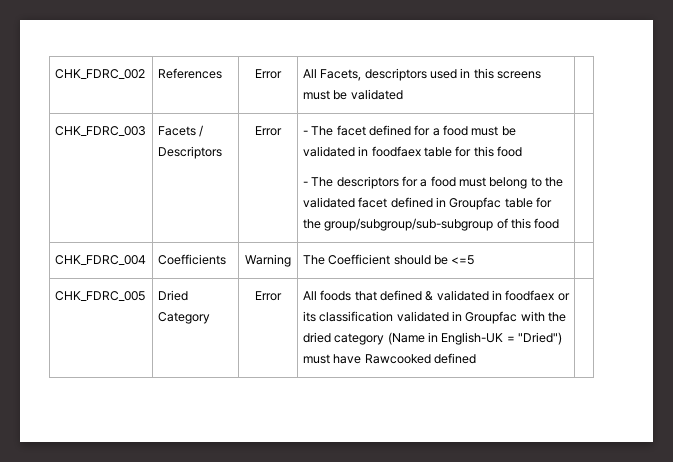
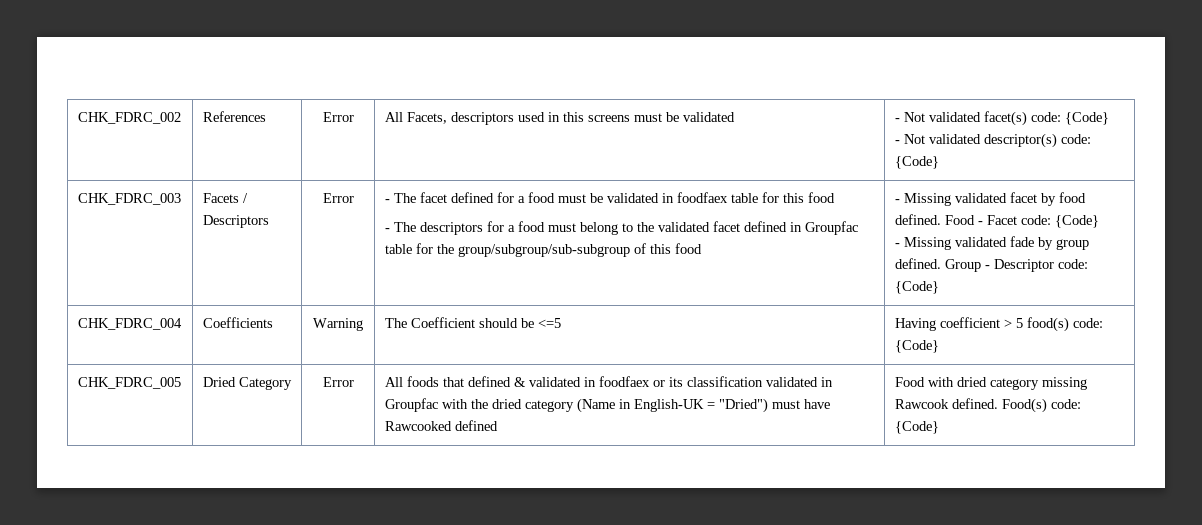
- CHK_FDRC_002 | References | Error | All Facets, descriptors used in this screens must be validated |
+ CHK_FDRC_002 | References | Error | All Facets, descriptors used in this screens must be validated | - Not validated facet(s) code: {Code}
+ - Not validated descriptor(s) code: {Code}
+ - Missing validated facet by food defined. Food - Facet code: {Code}
+ - Missing validated fade by group defined. Group - Descriptor code: {Code}
- CHK_FDRC_004 | Coefficients | Warning | The Coefficient should be <=5 |
+ CHK_FDRC_004 | Coefficients | Warning | The Coefficient should be <=5 | Having coefficient > 5 food(s) code: {Code}
+ Food with dried category missing Rawcook defined. Food(s) code: {Code}

